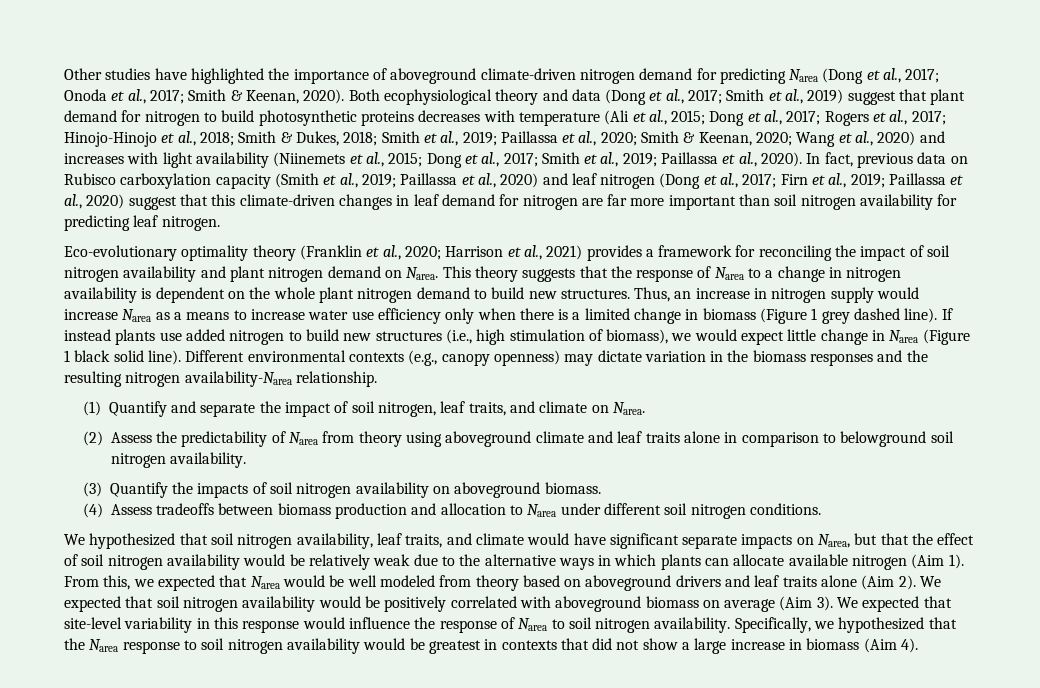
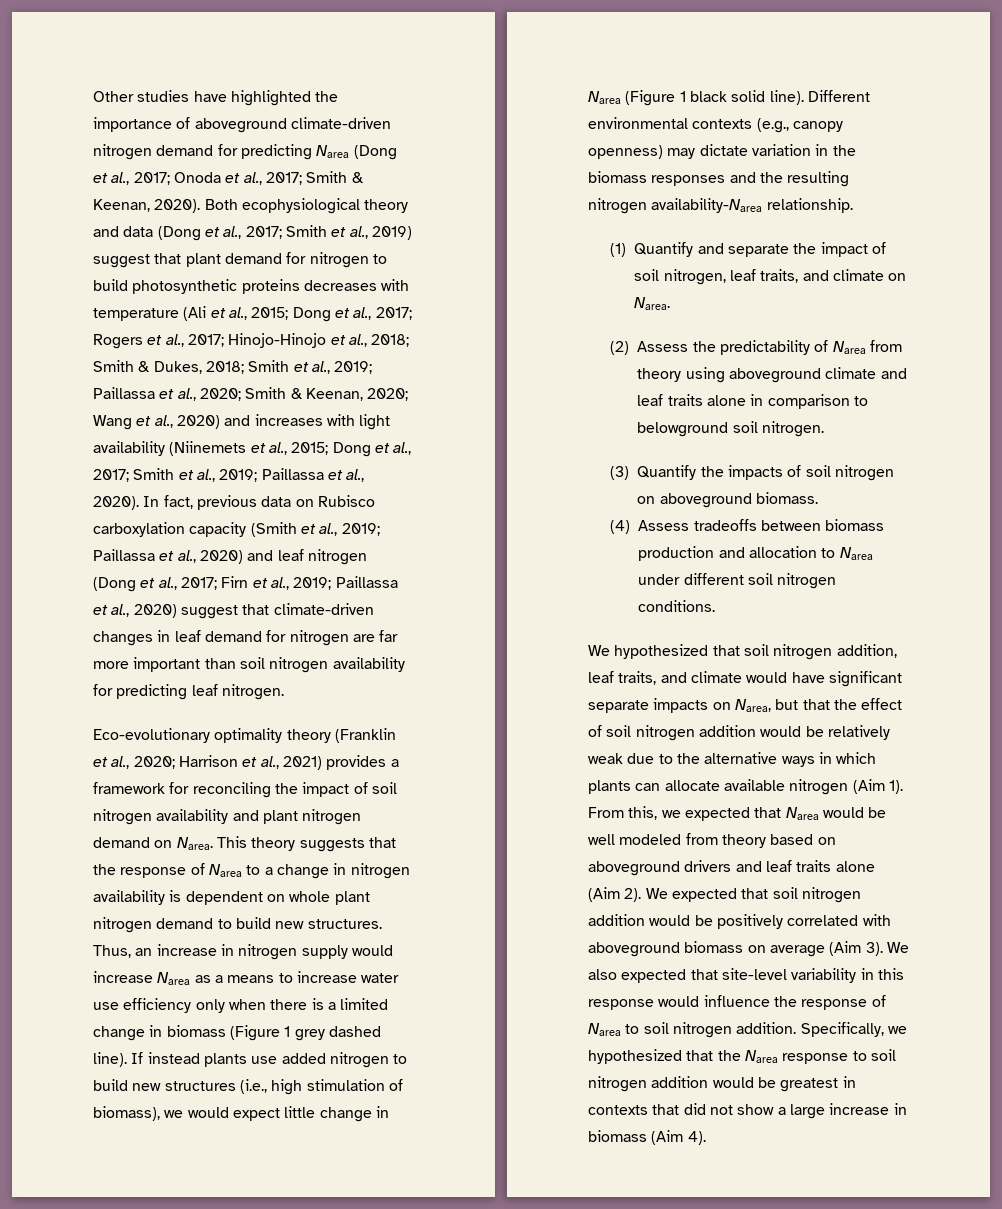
- In fact, previous data on Rubisco carboxylation capacity (Smith et al., 2019; Paillassa et al., 2020) and leaf nitrogen (Dong et al., 2017; Firn et al., 2019; Paillassa et al., 2020) suggest that this climate-driven changes in leaf demand for nitrogen are far more important than soil nitrogen availability for predicting leaf nitrogen.
+ In fact, previous data on Rubisco carboxylation capacity (Smith et al., 2019; Paillassa et al., 2020) and leaf nitrogen (Dong et al., 2017; Firn et al., 2019; Paillassa et al., 2020) suggest that climate-driven changes in leaf demand for nitrogen are far more important than soil nitrogen availability for predicting leaf nitrogen.
- This theory suggests that the response of Narea to a change in nitrogen availability is dependent on the whole plant nitrogen demand to build new structures.
+ This theory suggests that the response of Narea to a change in nitrogen availability is dependent on whole plant nitrogen demand to build new structures.
- (2) Assess the predictability of Narea from theory using aboveground climate and leaf traits alone in comparison to belowground soil nitrogen availability.
+ (2) Assess the predictability of Narea from theory using aboveground climate and leaf traits alone in comparison to belowground soil nitrogen.
- (3) Quantify the impacts of soil nitrogen availability on aboveground biomass.
+ (3) Quantify the impacts of soil nitrogen on aboveground biomass.
- We hypothesized that soil nitrogen availability, leaf traits, and climate would have significant separate impacts on Narea, but that the effect of soil nitrogen availability would be relatively weak due to the alternative ways in which plants can allocate available nitrogen (Aim 1).
+ We hypothesized that soil nitrogen addition, leaf traits, and climate would have significant separate impacts on Narea, but that the effect of soil nitrogen addition would be relatively weak due to the alternative ways in which plants can allocate available nitrogen (Aim 1).
- We expected that soil nitrogen availability would be positively correlated with aboveground biomass on average (Aim 3).
+ We expected that soil nitrogen addition would be positively correlated with aboveground biomass on average (Aim 3).
- We expected that site-level variability in this response would influence the response of Narea to soil nitrogen availability.
+ We also expected that site-level variability in this response would influence the response of Narea to soil nitrogen addition.
- Specifically, we hypothesized that the Narea response to soil nitrogen availability would be greatest in contexts that did not show a large increase in biomass (Aim 4).
+ Specifically, we hypothesized that the Narea response to soil nitrogen addition would be greatest in contexts that did not show a large increase in biomass (Aim 4).

